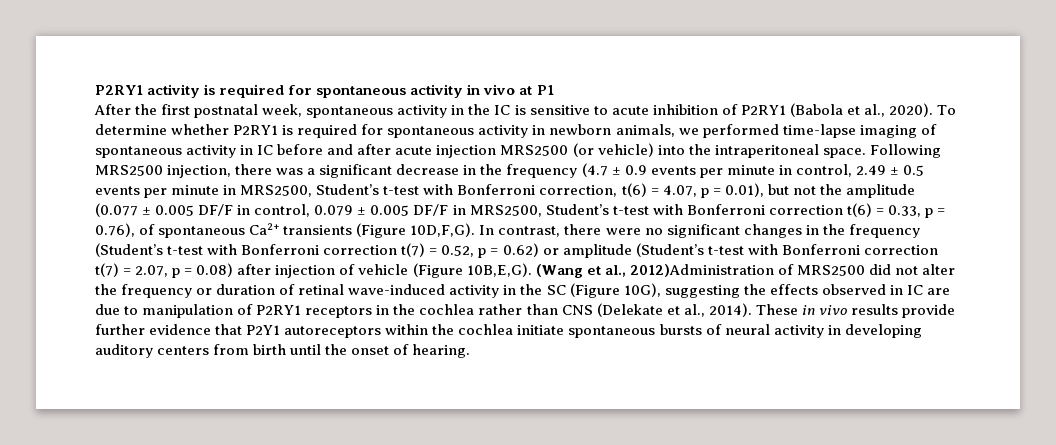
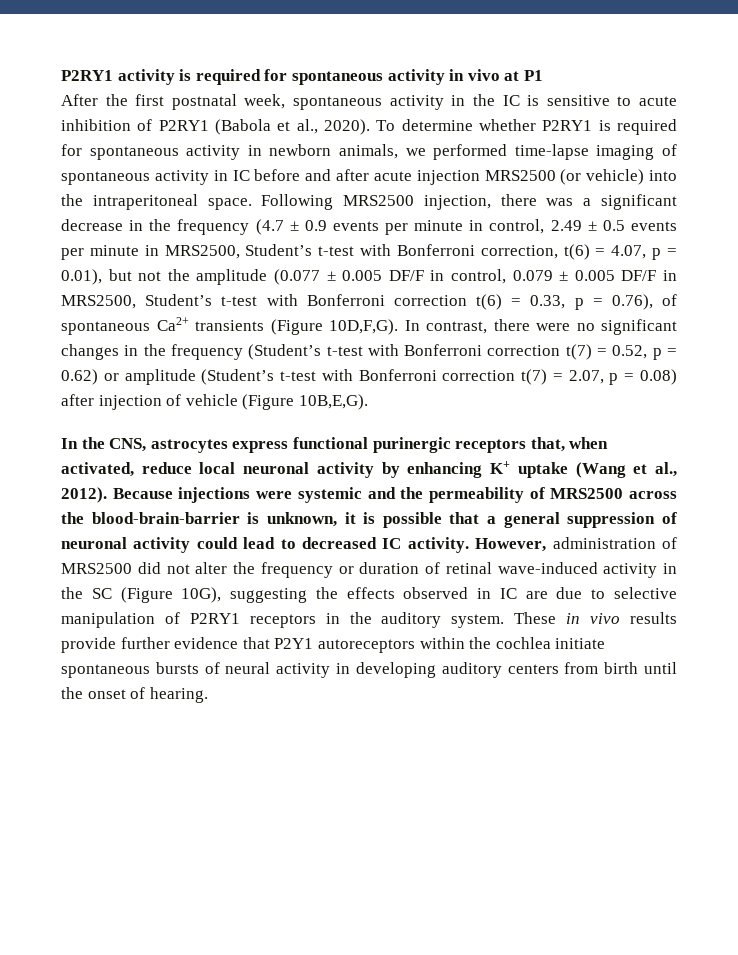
- In contrast, there were no significant changes in the frequency (Student’s t-test with Bonferroni correction t(7) = 0.52, p = 0.62) or amplitude (Student’s t-test with Bonferroni correction t(7) = 2.07, p = 0.08) after injection of vehicle (Figure 10B,E,G). (Wang et al., 2012)Administration of MRS2500 did not alter the frequency or duration of retinal wave-induced activity in the SC (Figure 10G), suggesting the effects observed in IC are due to manipulation of P2RY1 receptors in the cochlea rather than CNS (Delekate et al., 2014).
+ In contrast, there were no significant changes in the frequency (Student’s t-test with Bonferroni correction t(7) = 0.52, p = 0.62) or amplitude (Student’s t-test with Bonferroni correction t(7) = 2.07, p = 0.08) after injection of vehicle (Figure 10B,E,G).
+ In the CNS, astrocytes express functional purinergic receptors that, when activated, reduce local neuronal activity by enhancing K+ uptake (Wang et al., 2012). Because injections were systemic and the permeability of MRS2500 across the blood-brain-barrier is unknown, it is possible that a general suppression of neuronal activity could lead to decreased IC activity. However, administration of MRS2500 did not alter the frequency or duration of retinal wave-induced activity in the SC (Figure 10G), suggesting the effects observed in IC are due to selective manipulation of P2RY1 receptors in the auditory system.

